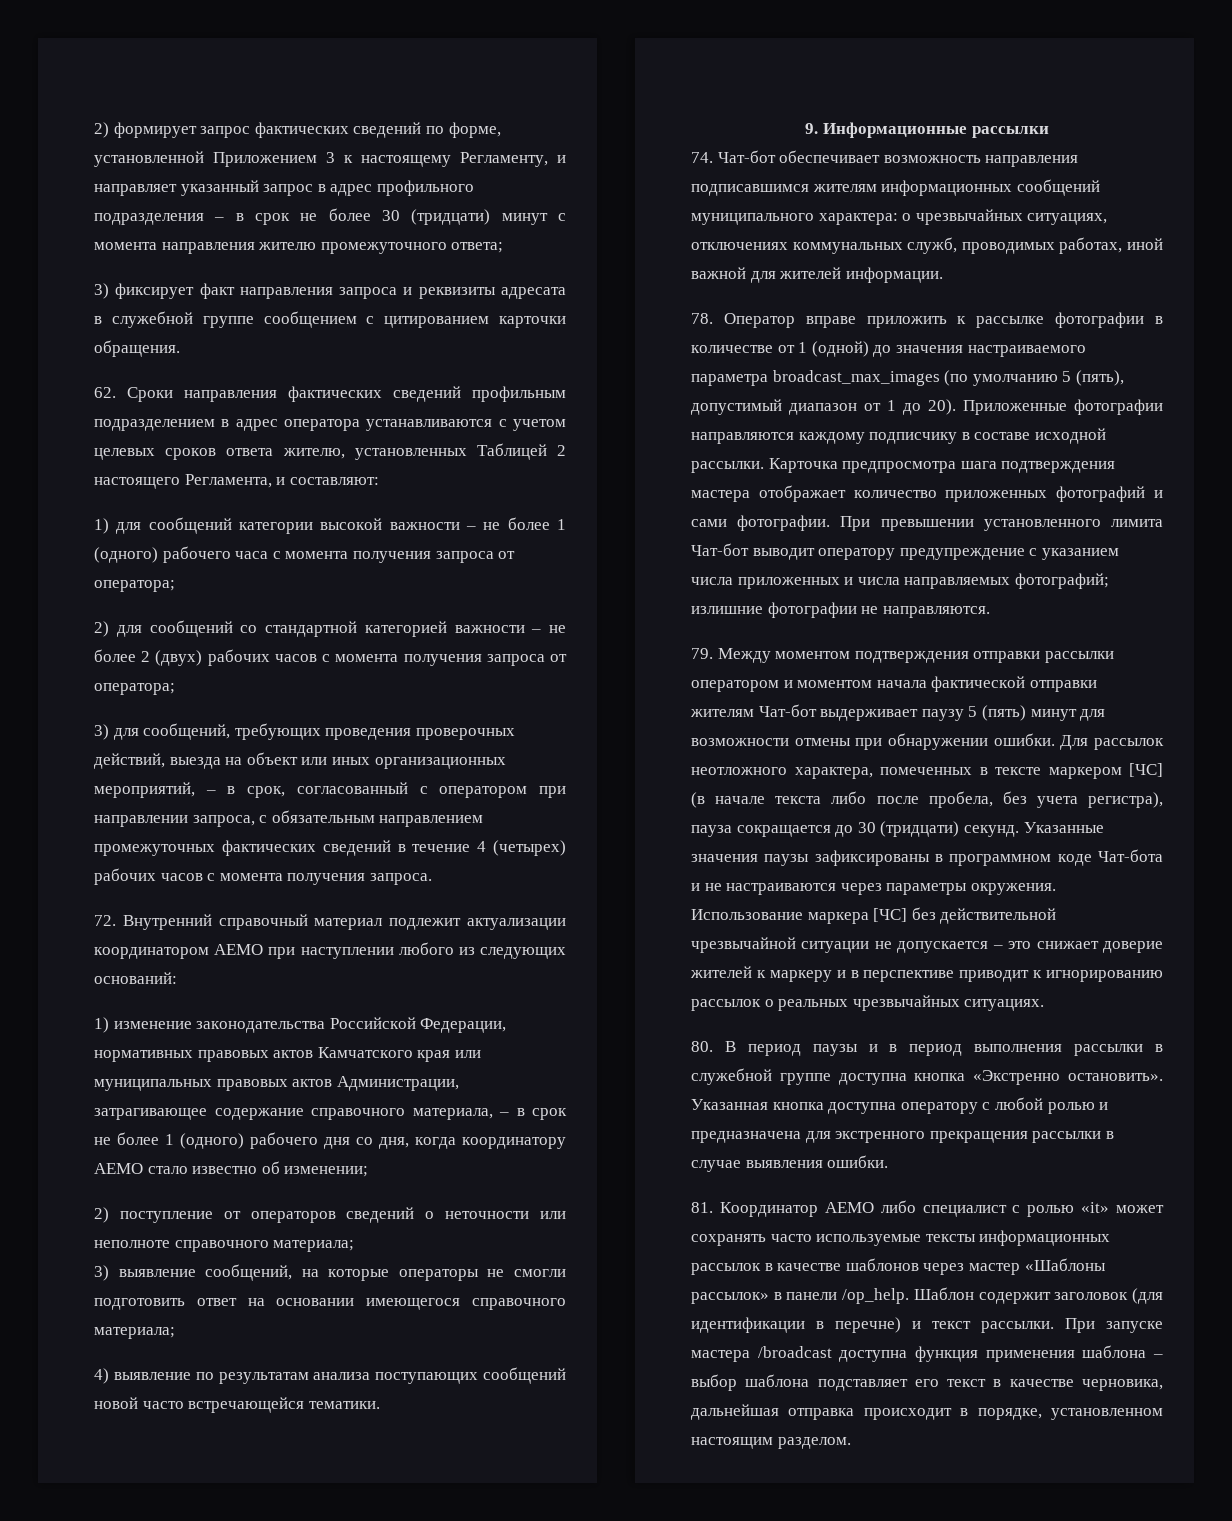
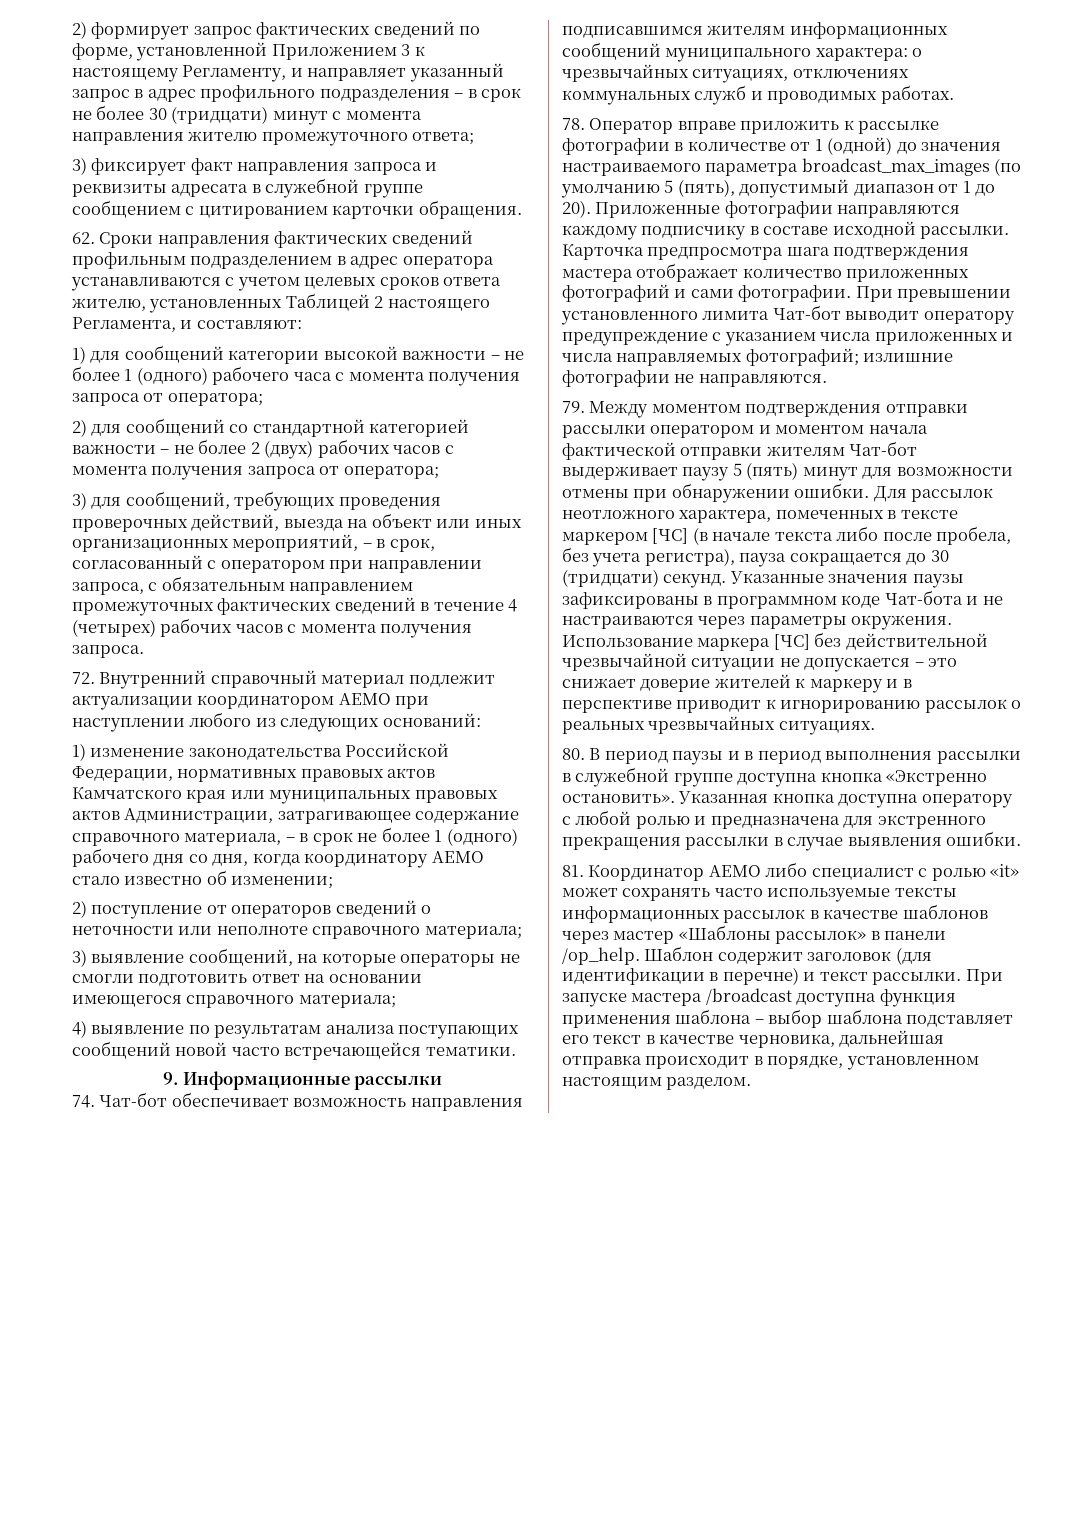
- 74. Чат-бот обеспечивает возможность направления подписавшимся жителям информационных сообщений муниципального характера: о чрезвычайных ситуациях, отключениях коммунальных служб, проводимых работах, иной важной для жителей информации.
+ 74. Чат-бот обеспечивает возможность направления подписавшимся жителям информационных сообщений муниципального характера: о чрезвычайных ситуациях, отключениях коммунальных служб и проводимых работах.

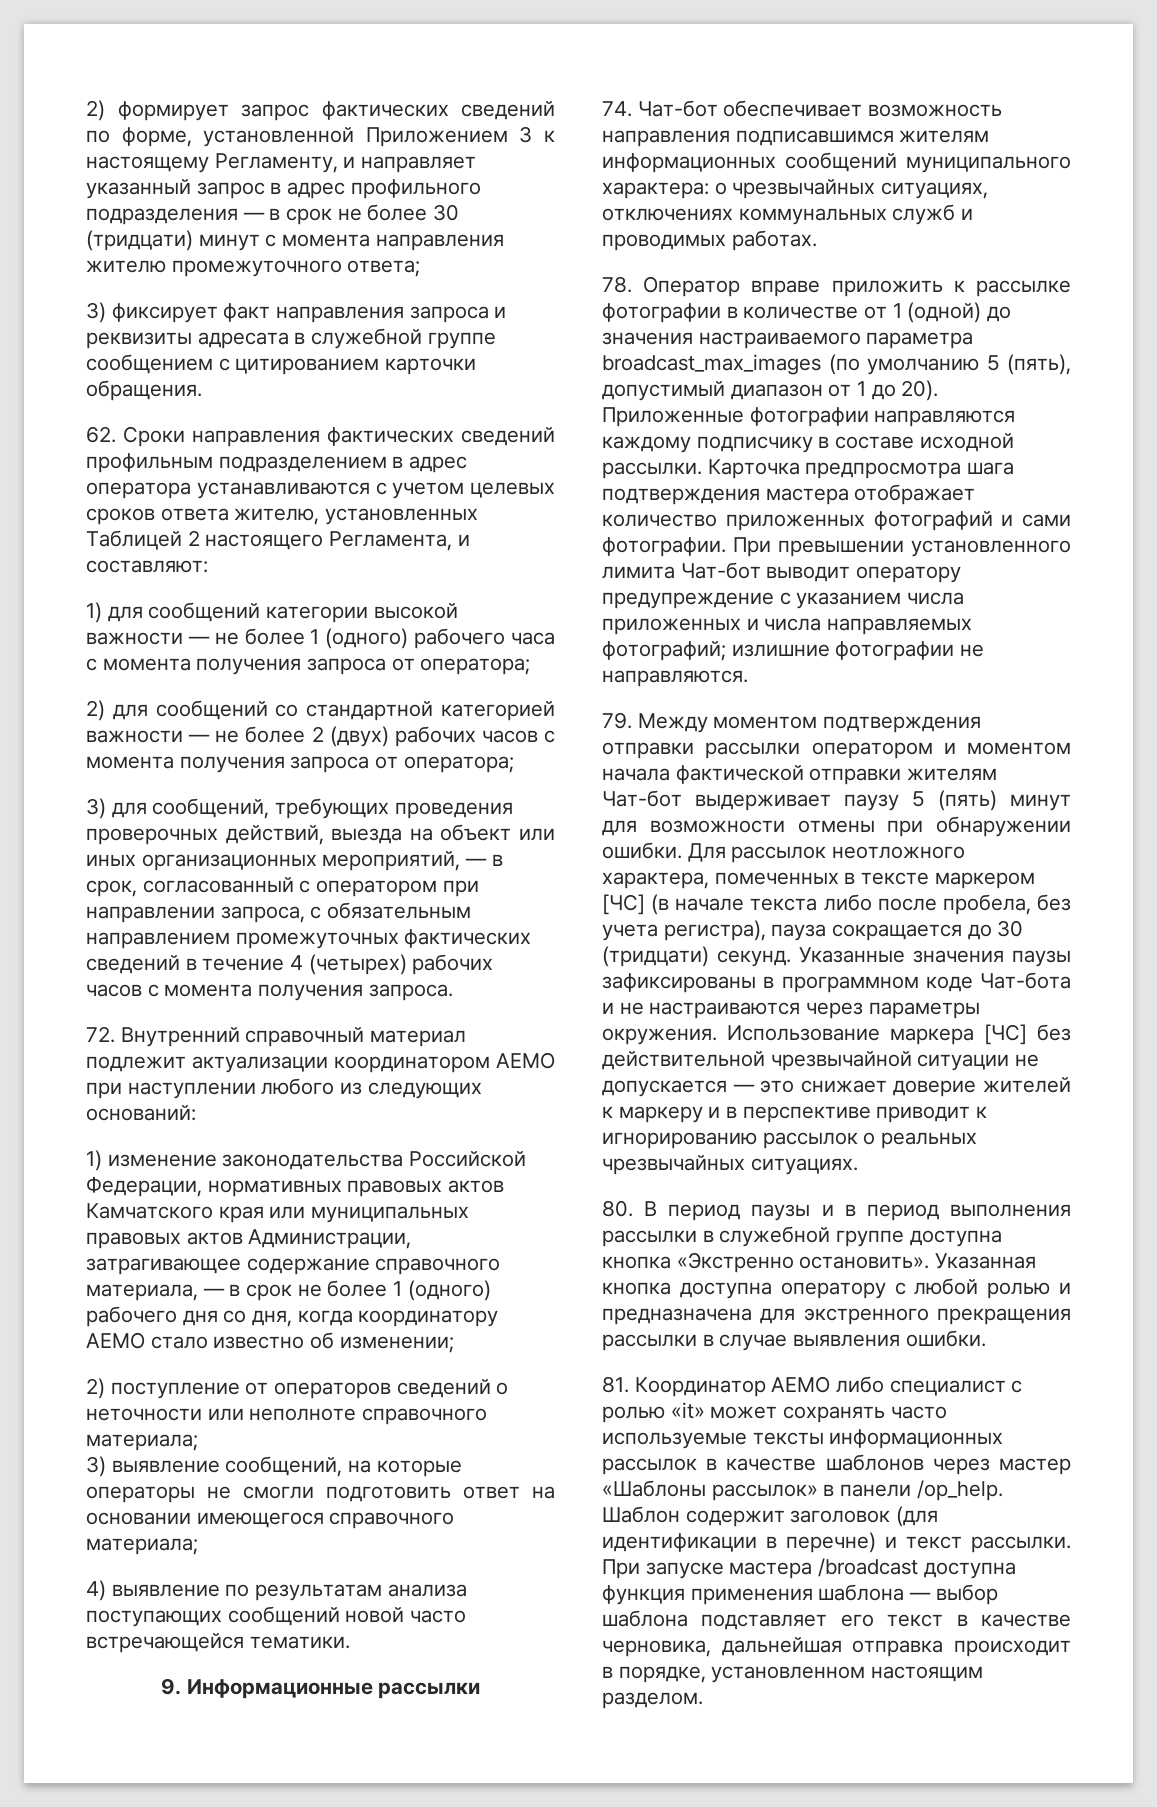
- 2) формирует запрос фактических сведений по форме, установленной Приложением 3 к настоящему Регламенту, и направляет указанный запрос в адрес профильного подразделения – в срок не более 30 (тридцати) минут с момента направления жителю промежуточного ответа;
+ 2) формирует запрос фактических сведений по форме, установленной Приложением 3 к настоящему Регламенту, и направляет указанный запрос в адрес профильного подразделения — в срок не более 30 (тридцати) минут с момента направления жителю промежуточного ответа;
- 1) для сообщений категории высокой важности – не более 1 (одного) рабочего часа с момента получения запроса от оператора;
+ 1) для сообщений категории высокой важности — не более 1 (одного) рабочего часа с момента получения запроса от оператора;
- 2) для сообщений со стандартной категорией важности – не более 2 (двух) рабочих часов с момента получения запроса от оператора;
+ 2) для сообщений со стандартной категорией важности — не более 2 (двух) рабочих часов с момента получения запроса от оператора;
- 3) для сообщений, требующих проведения проверочных действий, выезда на объект или иных организационных мероприятий, – в срок, согласованный с оператором при направлении запроса, с обязательным направлением промежуточных фактических сведений в течение 4 (четырех) рабочих часов с момента получения запроса.
+ 3) для сообщений, требующих проведения проверочных действий, выезда на объект или иных организационных мероприятий, — в срок, согласованный с оператором при направлении запроса, с обязательным направлением промежуточных фактических сведений в течение 4 (четырех) рабочих часов с момента получения запроса.
- 1) изменение законодательства Российской Федерации, нормативных правовых актов Камчатского края или муниципальных правовых актов Администрации, затрагивающее содержание справочного материала, – в срок не более 1 (одного) рабочего дня со дня, когда координатору АЕМО стало известно об изменении;
+ 1) изменение законодательства Российской Федерации, нормативных правовых актов Камчатского края или муниципальных правовых актов Администрации, затрагивающее содержание справочного материала, — в срок не более 1 (одного) рабочего дня со дня, когда координатору АЕМО стало известно об изменении;
- Использование маркера [ЧС] без действительной чрезвычайной ситуации не допускается – это снижает доверие жителей к маркеру и в перспективе приводит к игнорированию рассылок о реальных чрезвычайных ситуациях.
+ Использование маркера [ЧС] без действительной чрезвычайной ситуации не допускается — это снижает доверие жителей к маркеру и в перспективе приводит к игнорированию рассылок о реальных чрезвычайных ситуациях.
- При запуске мастера /broadcast доступна функция применения шаблона – выбор шаблона подставляет его текст в качестве черновика, дальнейшая отправка происходит в порядке, установленном настоящим разделом.
+ При запуске мастера /broadcast доступна функция применения шаблона — выбор шаблона подставляет его текст в качестве черновика, дальнейшая отправка происходит в порядке, установленном настоящим разделом.

